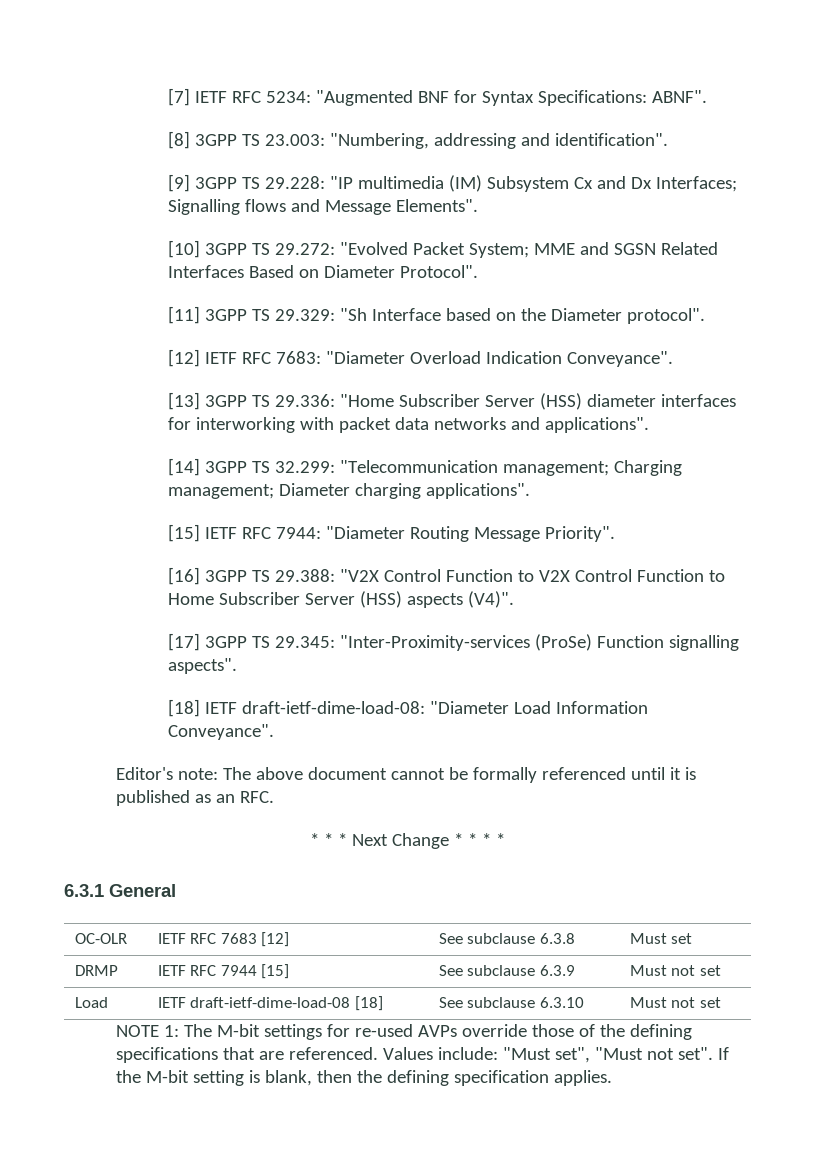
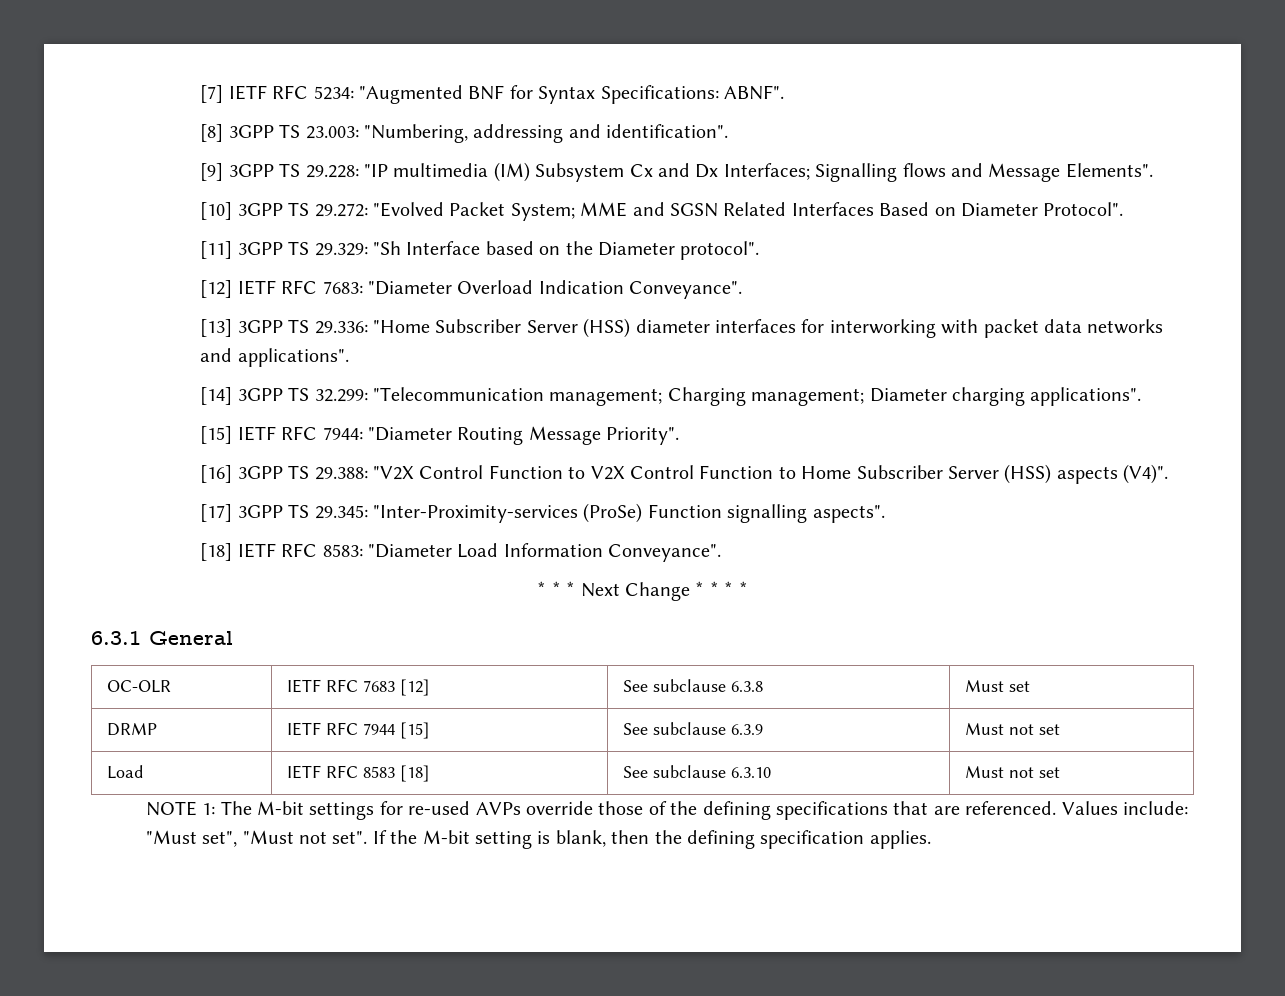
- [18] IETF draft-ietf-dime-load-08: "Diameter Load Information Conveyance".
+ [18] IETF RFC 8583: "Diameter Load Information Conveyance".
- Editor's note: The above document cannot be formally referenced until it is published as an RFC.
- Load | IETF draft-ietf-dime-load-08 [18] | See subclause 6.3.10 | Must not set
+ Load | IETF RFC 8583 [18] | See subclause 6.3.10 | Must not set

